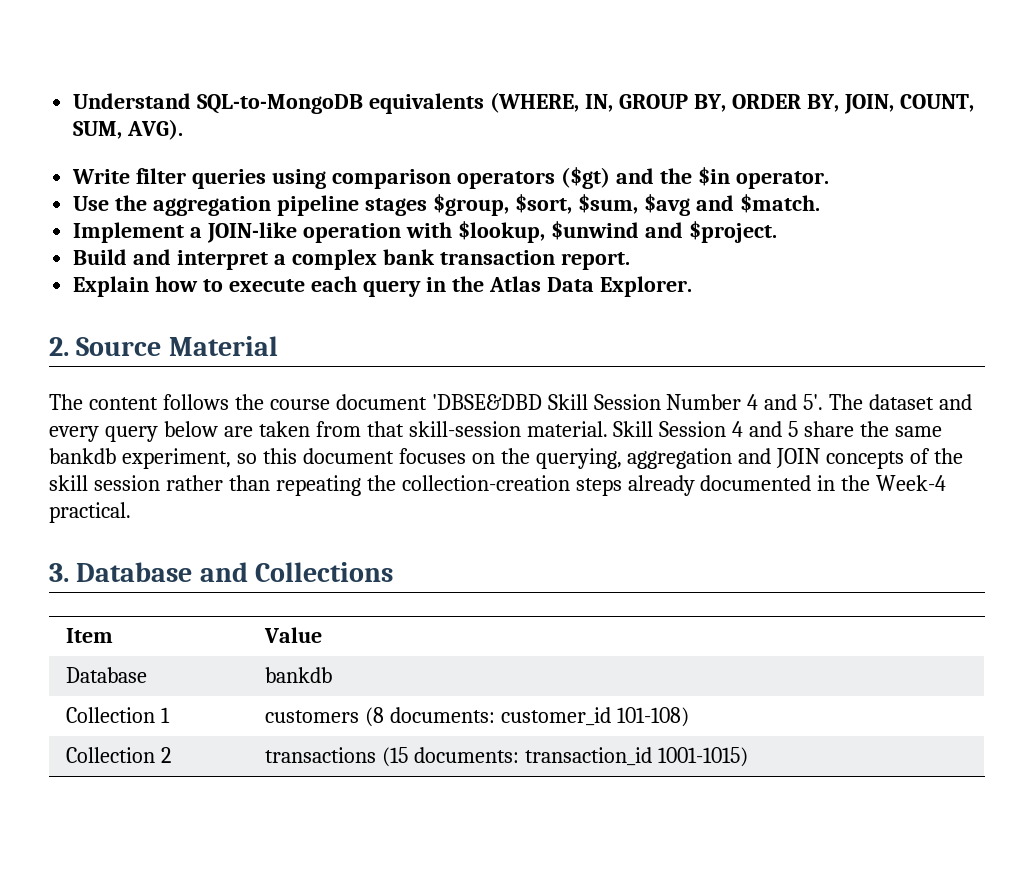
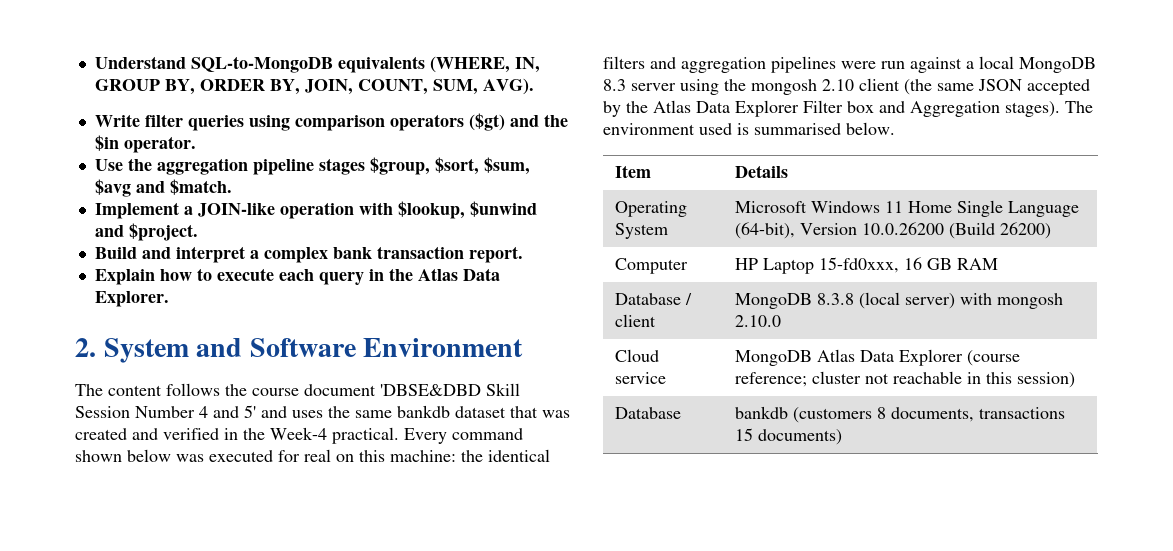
- 2. Source Material
+ 2. System and Software Environment
- The content follows the course document 'DBSE&DBD Skill Session Number 4 and 5'. The dataset and every query below are taken from that skill-session material. Skill Session 4 and 5 share the same bankdb experiment, so this document focuses on the querying, aggregation and JOIN concepts of the skill session rather than repeating the collection-creation steps already documented in the Week-4 practical.
- 3. Database and Collections
- Item | Value
- Database | bankdb
- Collection 1 | customers (8 documents: customer_id 101-108)
- Collection 2 | transactions (15 documents: transaction_id 1001-1015)
+ The content follows the course document 'DBSE&DBD Skill Session Number 4 and 5' and uses the same bankdb dataset that was created and verified in the Week-4 practical. Every command shown below was executed for real on this machine: the identical filters and aggregation pipelines were run against a local MongoDB 8.3 server using the mongosh 2.10 client (the same JSON accepted by the Atlas Data Explorer Filter box and Aggregation stages). The environment used is summarised below.
+ Item | Details
+ Operating System | Microsoft Windows 11 Home Single Language (64-bit), Version 10.0.26200 (Build 26200)
+ Computer | HP Laptop 15-fd0xxx, 16 GB RAM
+ Database / client | MongoDB 8.3.8 (local server) with mongosh 2.10.0
+ Cloud service | MongoDB Atlas Data Explorer (course reference; cluster not reachable in this session)
+ Database | bankdb (customers 8 documents, transactions 15 documents)

